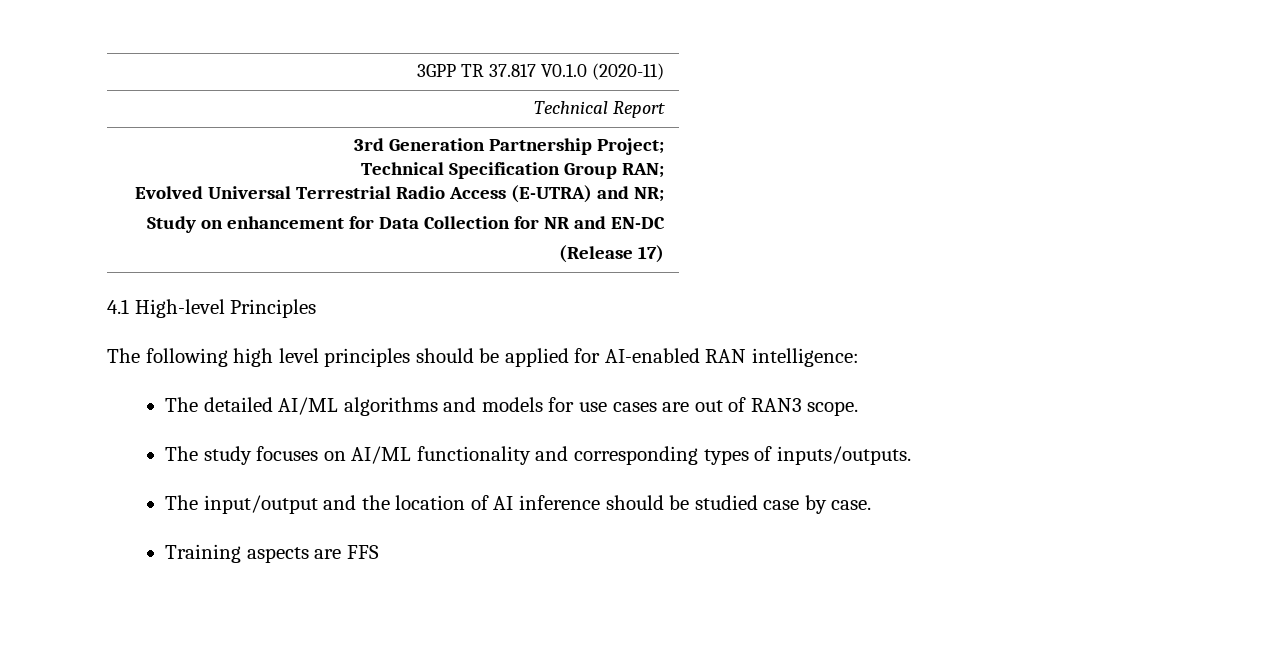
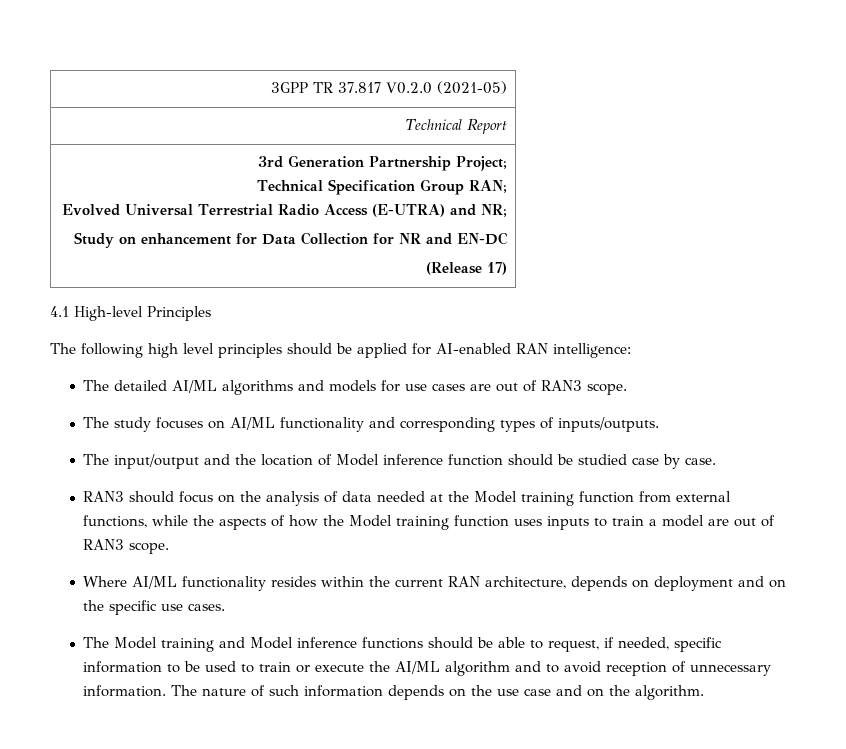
- 3GPP TR 37.817 V0.1.0 (2020-11)
+ 3GPP TR 37.817 V0.2.0 (2021-05)
- The input/output and the location of AI inference should be studied case by case.
+ The input/output and the location of Model inference function should be studied case by case.
- Training aspects are FFS
+ RAN3 should focus on the analysis of data needed at the Model training function from external functions, while the aspects of how the Model training function uses inputs to train a model are out of RAN3 scope.
+ Where AI/ML functionality resides within the current RAN architecture, depends on deployment and on the specific use cases.
+ The Model training and Model inference functions should be able to request, if needed, specific information to be used to train or execute the AI/ML algorithm and to avoid reception of unnecessary information. The nature of such information depends on the use case and on the algorithm.

